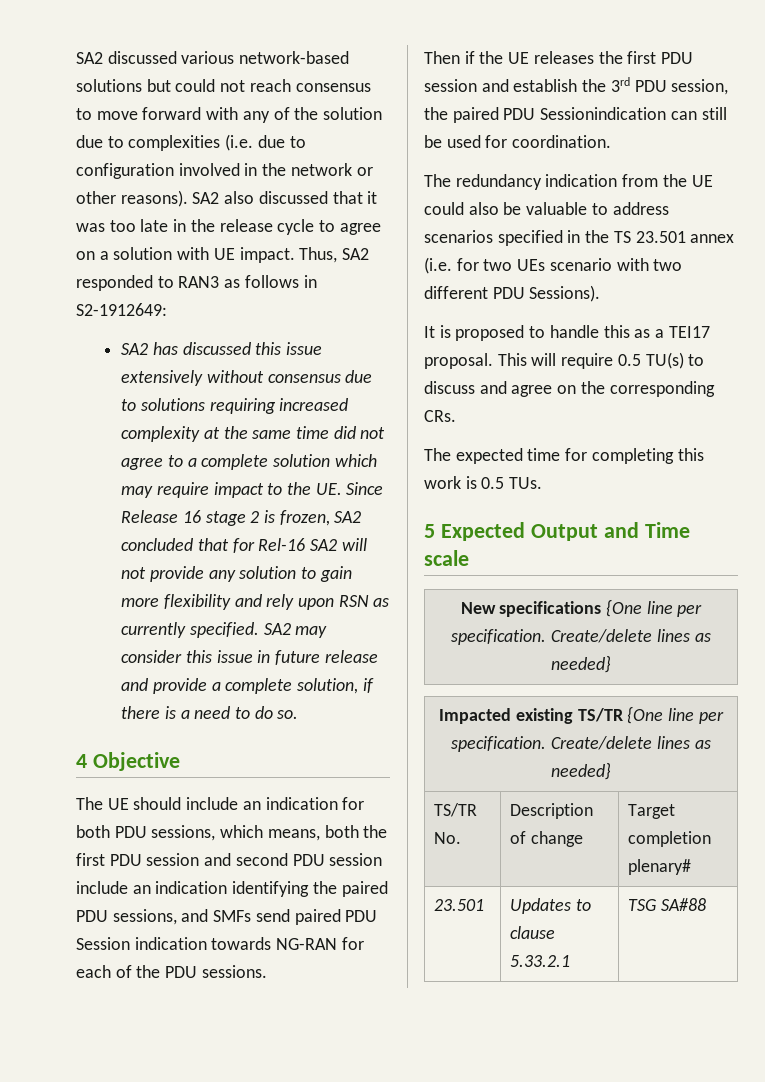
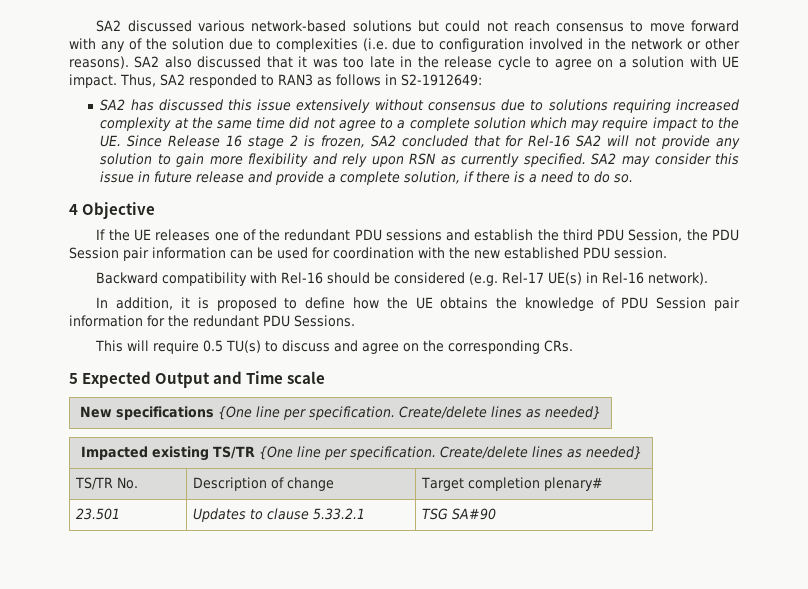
- The UE should include an indication for both PDU sessions, which means, both the first PDU session and second PDU session include an indication identifying the paired PDU sessions, and SMFs send paired PDU Session indication towards NG-RAN for each of the PDU sessions.
- Then if the UE releases the first PDU session and establish the 3rd PDU session, the paired PDU Sessionindication can still be used for coordination.
- The redundancy indication from the UE could also be valuable to address scenarios specified in the TS 23.501 annex (i.e. for two UEs scenario with two different PDU Sessions).
- It is proposed to handle this as a TEI17 proposal. This will require 0.5 TU(s) to discuss and agree on the corresponding CRs.
+ If the UE releases one of the redundant PDU sessions and establish the third PDU Session, the PDU Session pair information can be used for coordination with the new established PDU session.
+ Backward compatibility with Rel-16 should be considered (e.g. Rel-17 UE(s) in Rel-16 network).
+ In addition, it is proposed to define how the UE obtains the knowledge of PDU Session pair information for the redundant PDU Sessions.
+ This will require 0.5 TU(s) to discuss and agree on the corresponding CRs.
- The expected time for completing this work is 0.5 TUs.
- 23.501 | Updates to clause 5.33.2.1 | TSG SA#88
+ 23.501 | Updates to clause 5.33.2.1 | TSG SA#90

